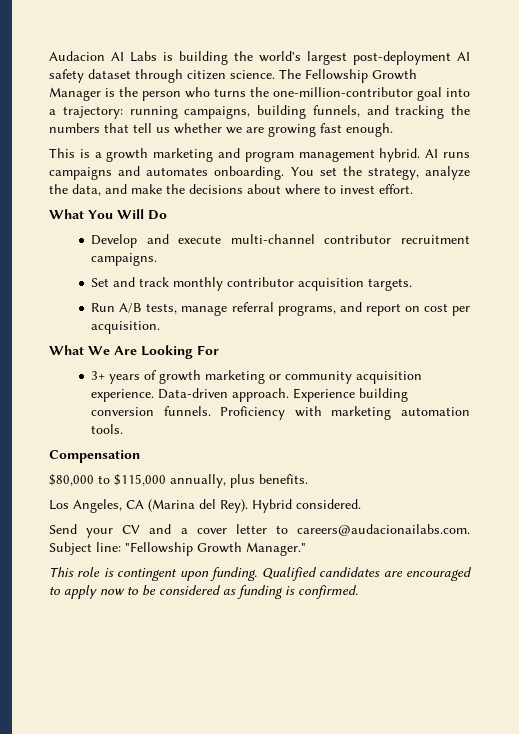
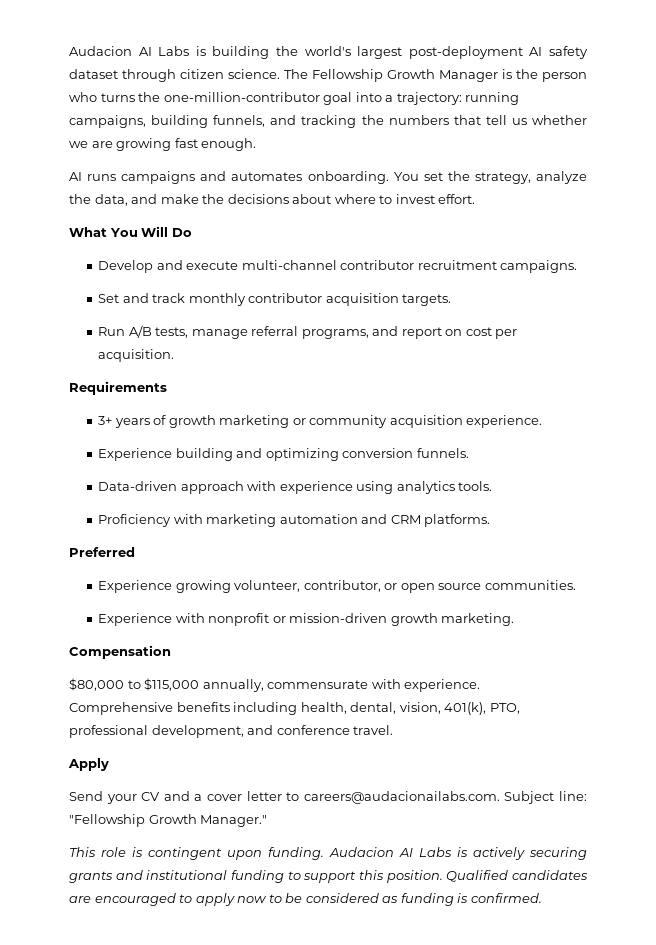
- This is a growth marketing and program management hybrid.
- What We Are Looking For
+ Requirements
- 3+ years of growth marketing or community acquisition experience. Data-driven approach. Experience building conversion funnels. Proficiency with marketing automation tools.
+ 3+ years of growth marketing or community acquisition experience.
+ Experience building and optimizing conversion funnels.
+ Data-driven approach with experience using analytics tools.
+ Proficiency with marketing automation and CRM platforms.
+ Preferred
+ Experience growing volunteer, contributor, or open source communities.
+ Experience with nonprofit or mission-driven growth marketing.
- $80,000 to $115,000 annually, plus benefits.
- Los Angeles, CA (Marina del Rey). Hybrid considered.
+ $80,000 to $115,000 annually, commensurate with experience. Comprehensive benefits including health, dental, vision, 401(k), PTO, professional development, and conference travel.
+ Apply
+ Audacion AI Labs is actively securing grants and institutional funding to support this position.

